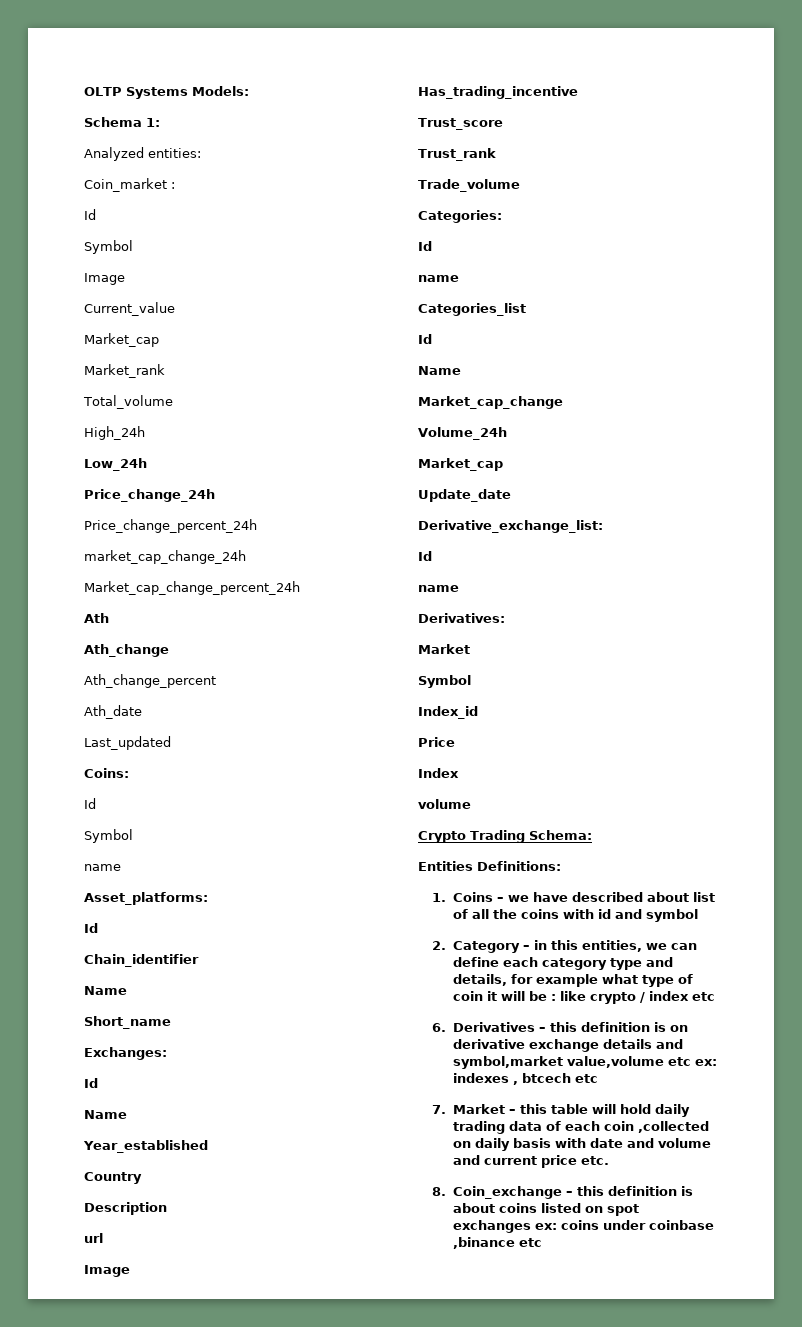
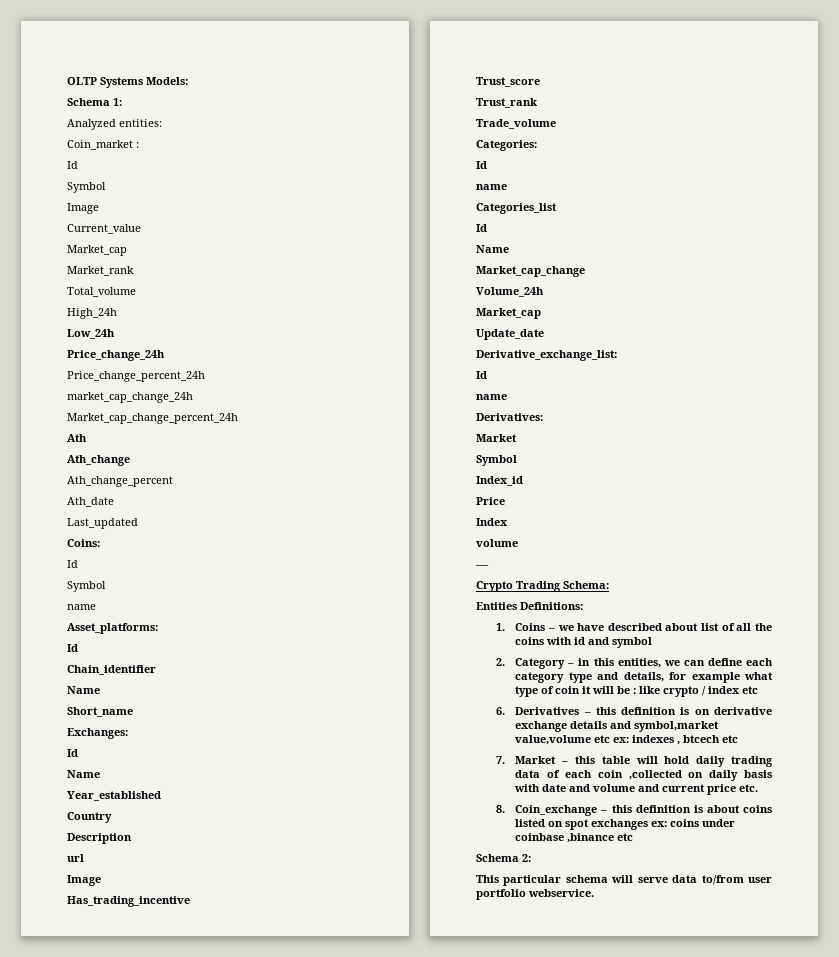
+ ----
+ Schema 2:
+ This particular schema will serve data to/from user portfolio webservice.

